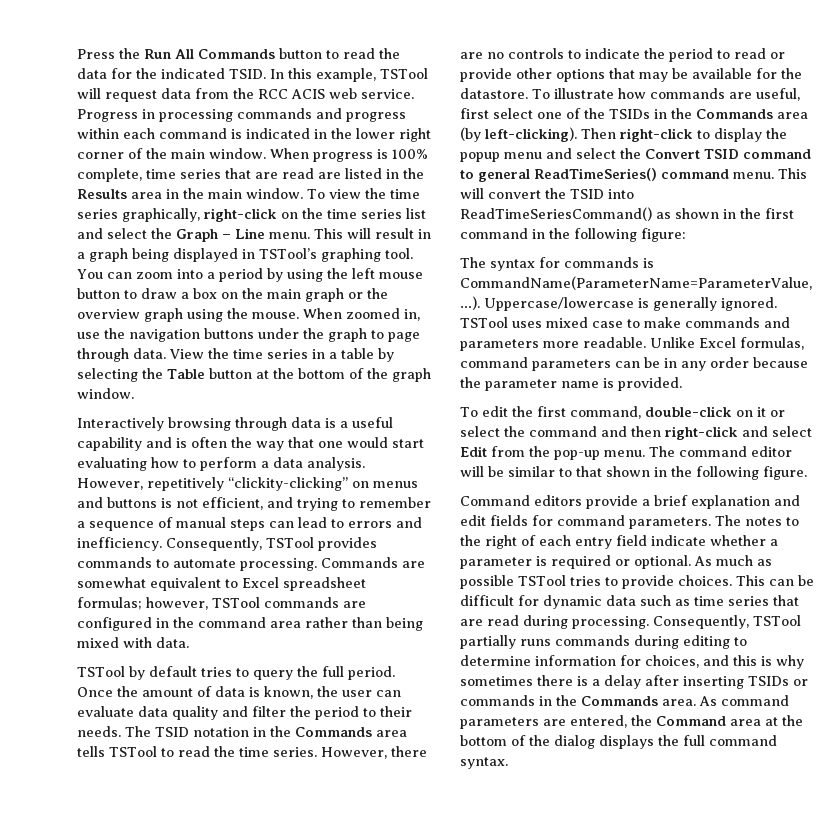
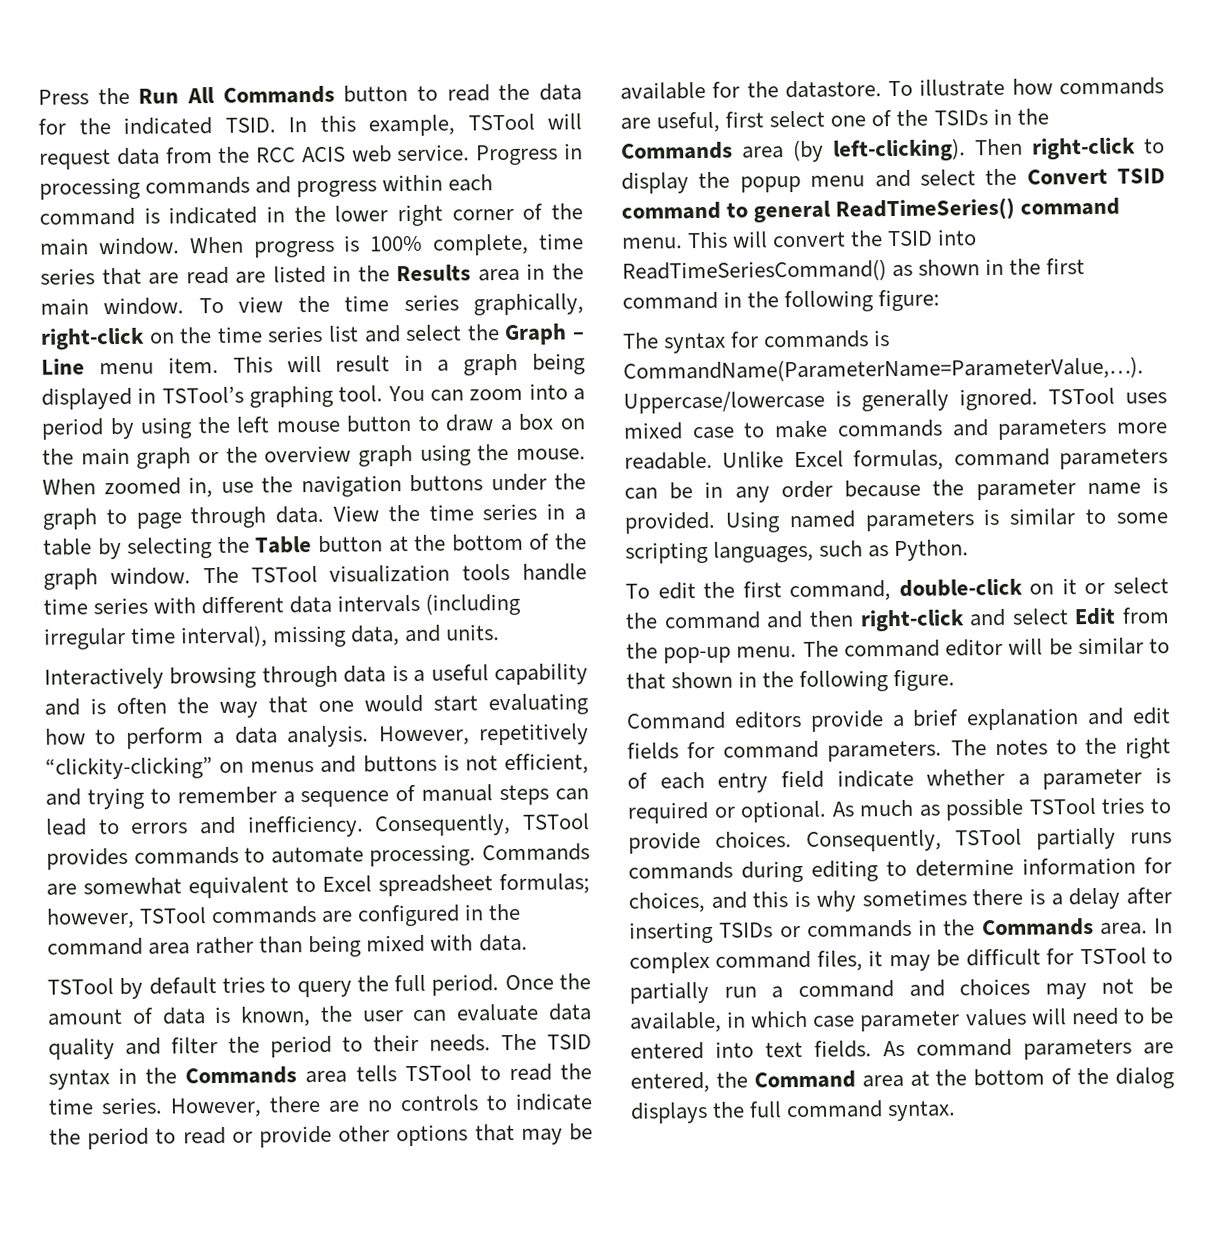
- To view the time series graphically, right-click on the time series list and select the Graph – Line menu.
+ To view the time series graphically, right-click on the time series list and select the Graph – Line menu item.
+ The TSTool visualization tools handle time series with different data intervals (including irregular time interval), missing data, and units.
- The TSID notation in the Commands area tells TSTool to read the time series.
+ The TSID syntax in the Commands area tells TSTool to read the time series.
+ Using named parameters is similar to some scripting languages, such as Python.
- This can be difficult for dynamic data such as time series that are read during processing.
+ In complex command files, it may be difficult for TSTool to partially run a command and choices may not be available, in which case parameter values will need to be entered into text fields.

